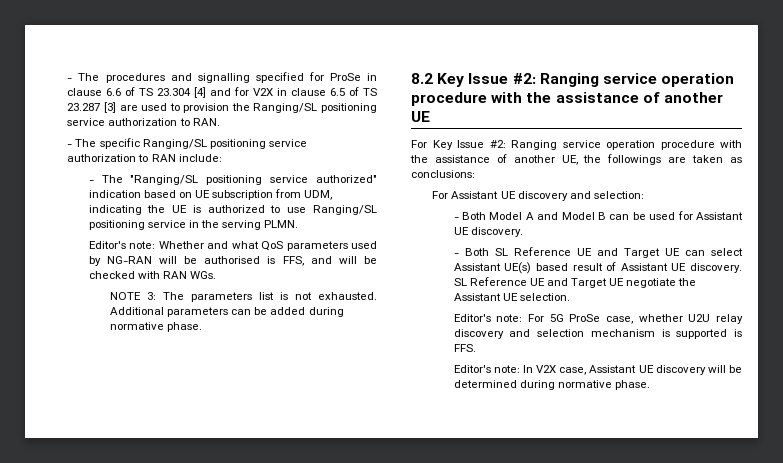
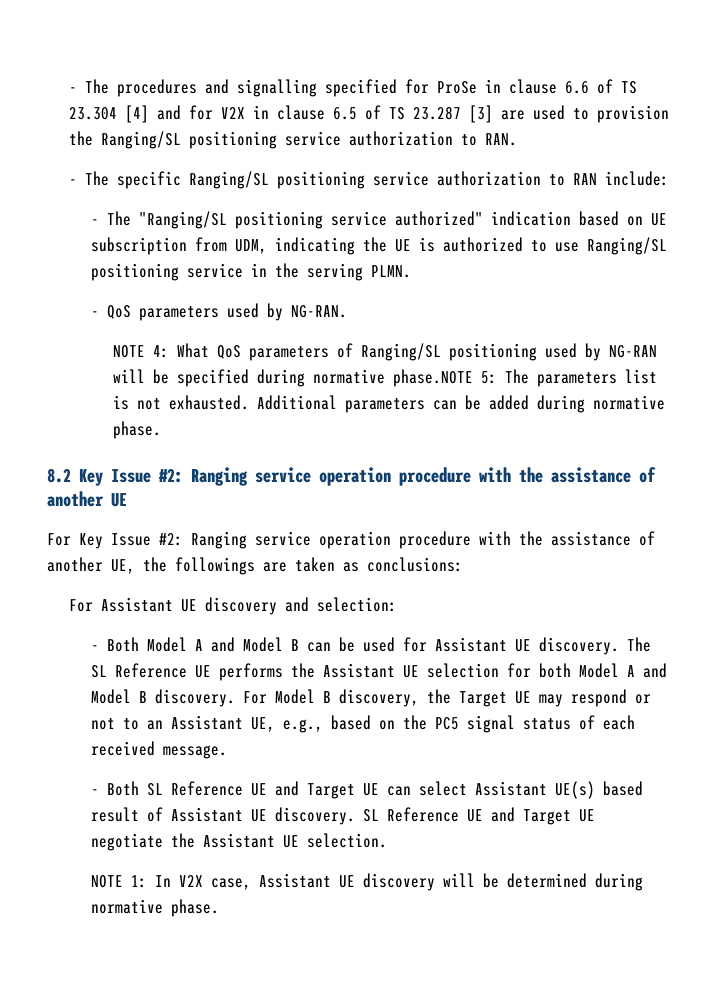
- Editor's note: Whether and what QoS parameters used by NG-RAN will be authorised is FFS, and will be checked with RAN WGs.
- NOTE 3: The parameters list is not exhausted.
+ - QoS parameters used by NG-RAN.
+ NOTE 4: What QoS parameters of Ranging/SL positioning used by NG-RAN will be specified during normative phase.NOTE 5: The parameters list is not exhausted.
+ The SL Reference UE performs the Assistant UE selection for both Model A and Model B discovery. For Model B discovery, the Target UE may respond or not to an Assistant UE, e.g., based on the PC5 signal status of each received message.
- Editor's note: For 5G ProSe case, whether U2U relay discovery and selection mechanism is supported is FFS.
- Editor's note: In V2X case, Assistant UE discovery will be determined during normative phase.
+ NOTE 1: In V2X case, Assistant UE discovery will be determined during normative phase.

